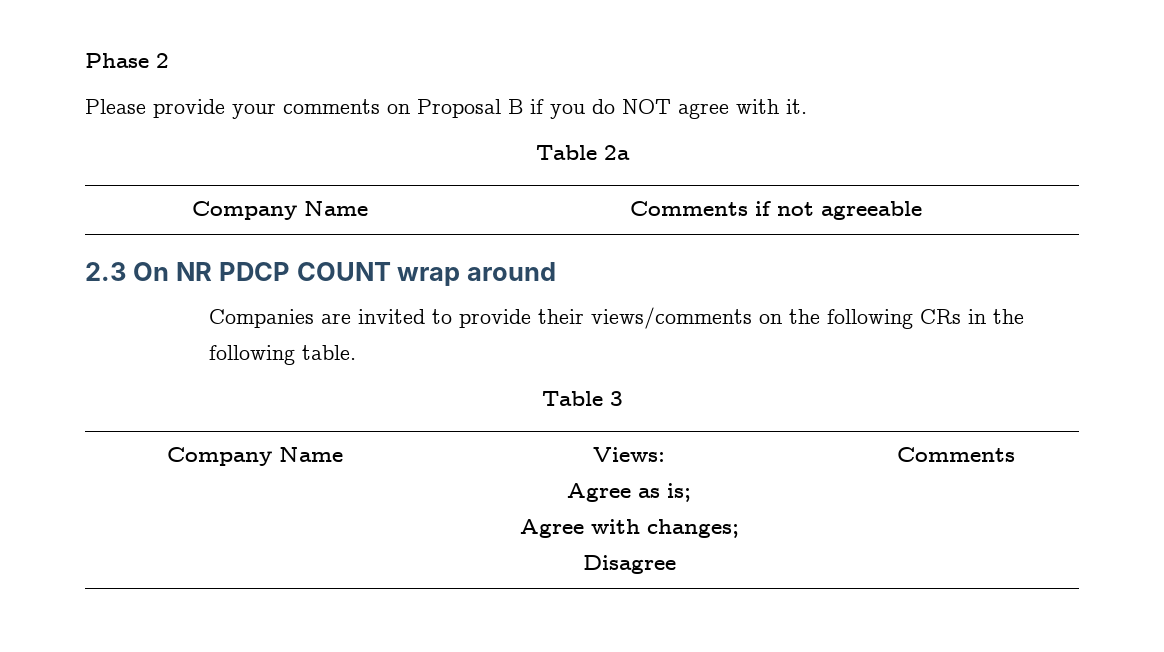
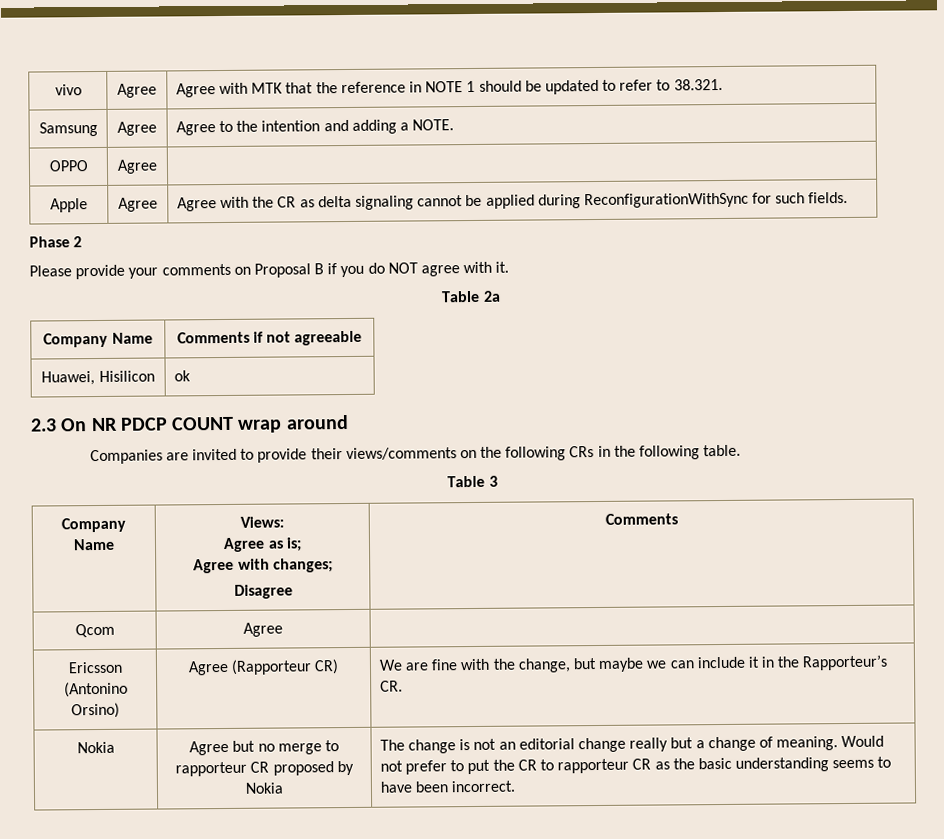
+ vivo | Agree | Agree with MTK that the reference in NOTE 1 should be updated to refer to 38.321.
+ Samsung | Agree | Agree to the intention and adding a NOTE.
+ OPPO | Agree |
+ Apple | Agree | Agree with the CR as delta signaling cannot be applied during ReconfigurationWithSync for such fields.
+ Huawei, Hisilicon | ok
+ Qcom | Agree |
+ Ericsson (Antonino Orsino) | Agree (Rapporteur CR) | We are fine with the change, but maybe we can include it in the Rapporteur’s CR.
+ Nokia | Agree but no merge to rapporteur CR proposed by Nokia | The change is not an editorial change really but a change of meaning. Would not prefer to put the CR to rapporteur CR as the basic understanding seems to have been incorrect.

